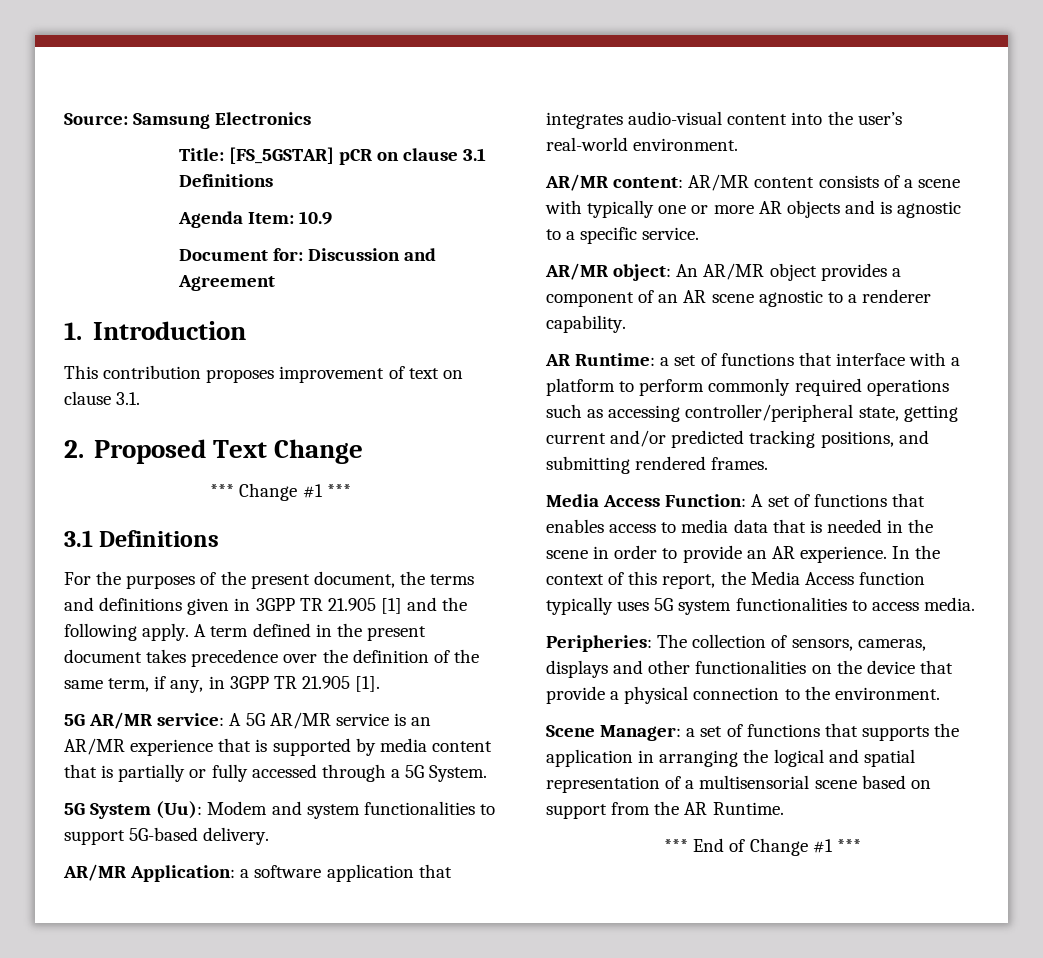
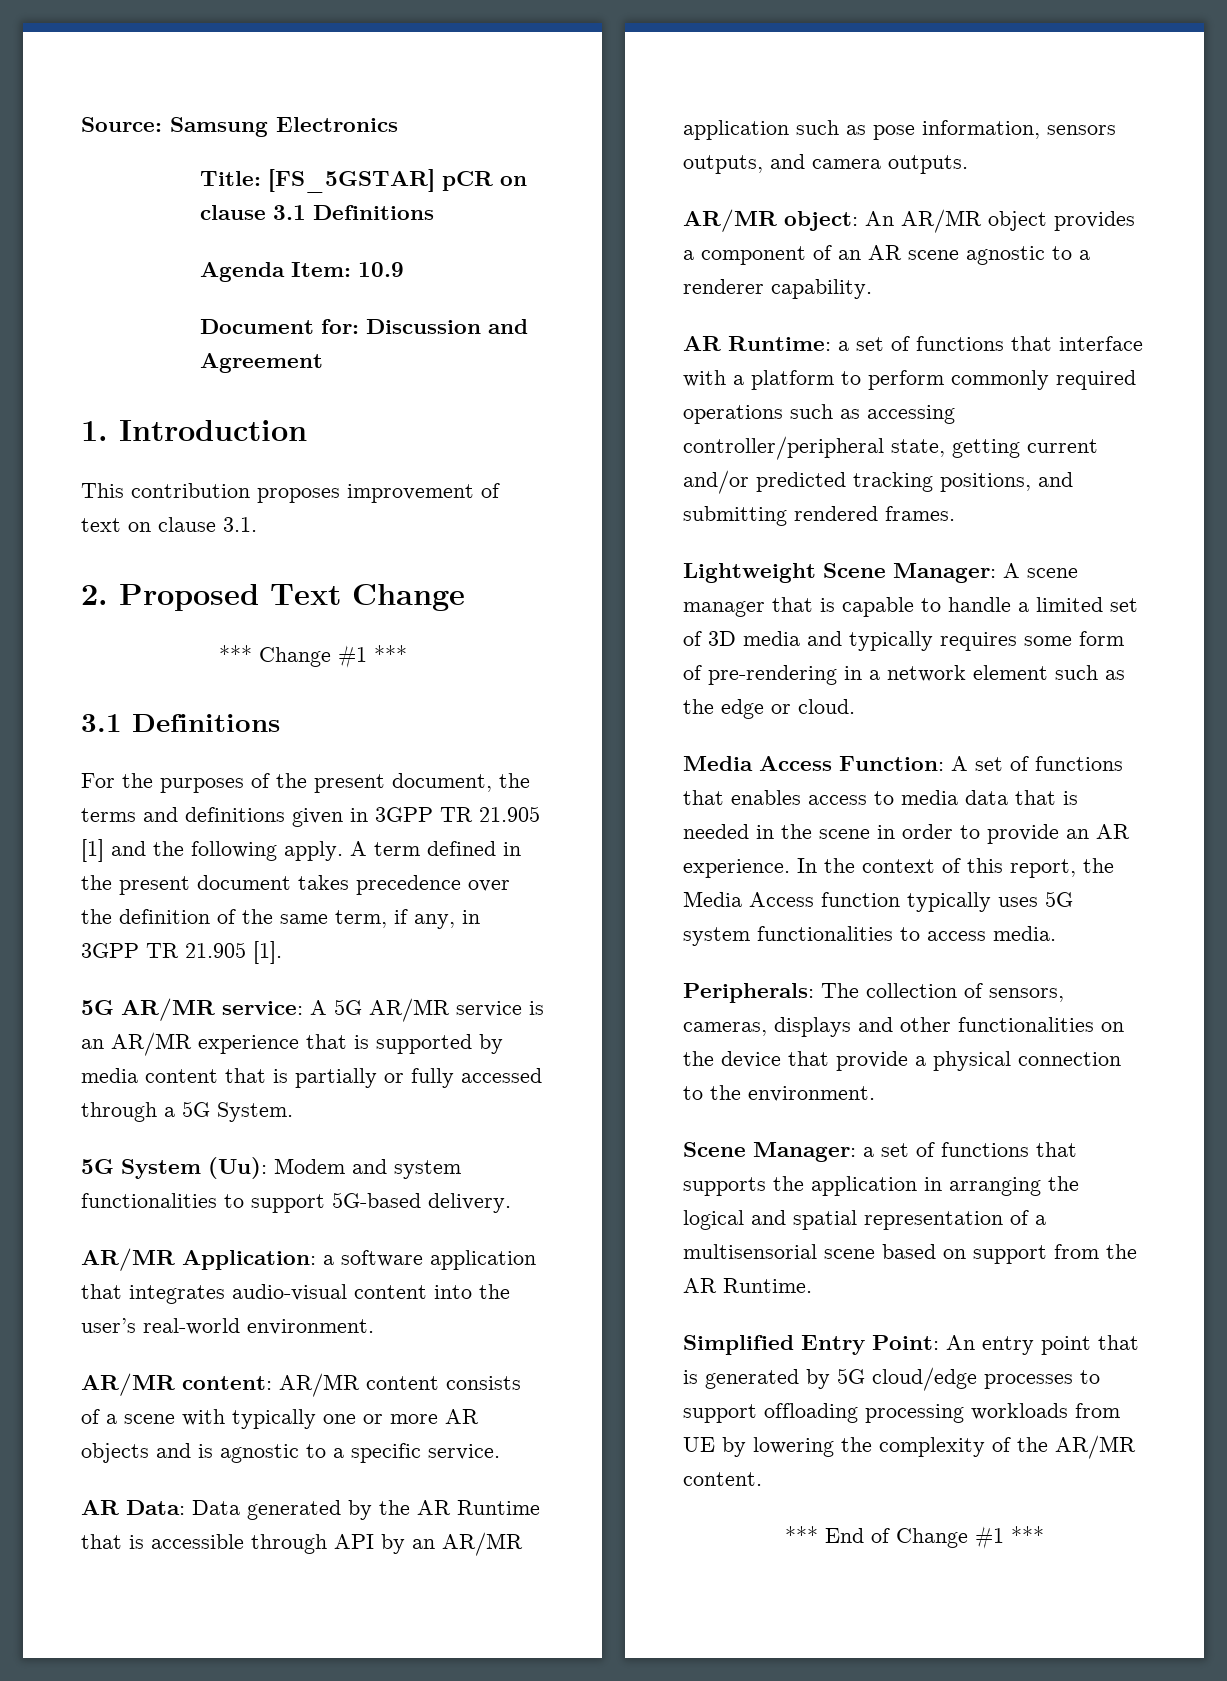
+ AR Data: Data generated by the AR Runtime that is accessible through API by an AR/MR application such as pose information, sensors outputs, and camera outputs.
+ Lightweight Scene Manager: A scene manager that is capable to handle a limited set of 3D media and typically requires some form of pre-rendering in a network element such as the edge or cloud.
- Peripheries: The collection of sensors, cameras, displays and other functionalities on the device that provide a physical connection to the environment.
+ Peripherals: The collection of sensors, cameras, displays and other functionalities on the device that provide a physical connection to the environment.
+ Simplified Entry Point: An entry point that is generated by 5G cloud/edge processes to support offloading processing workloads from UE by lowering the complexity of the AR/MR content.

